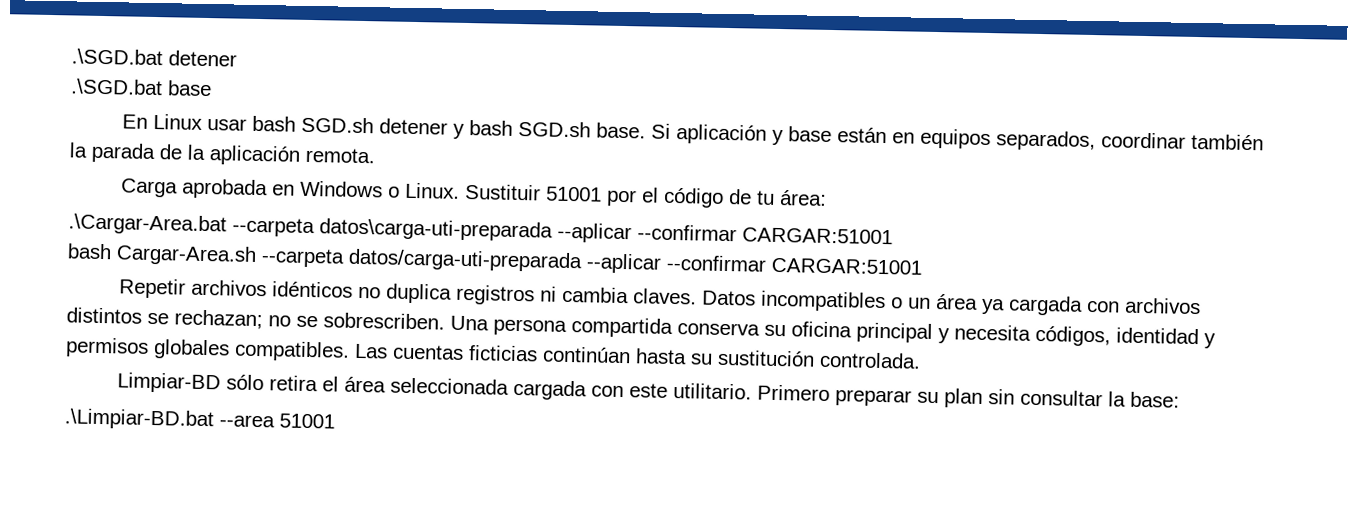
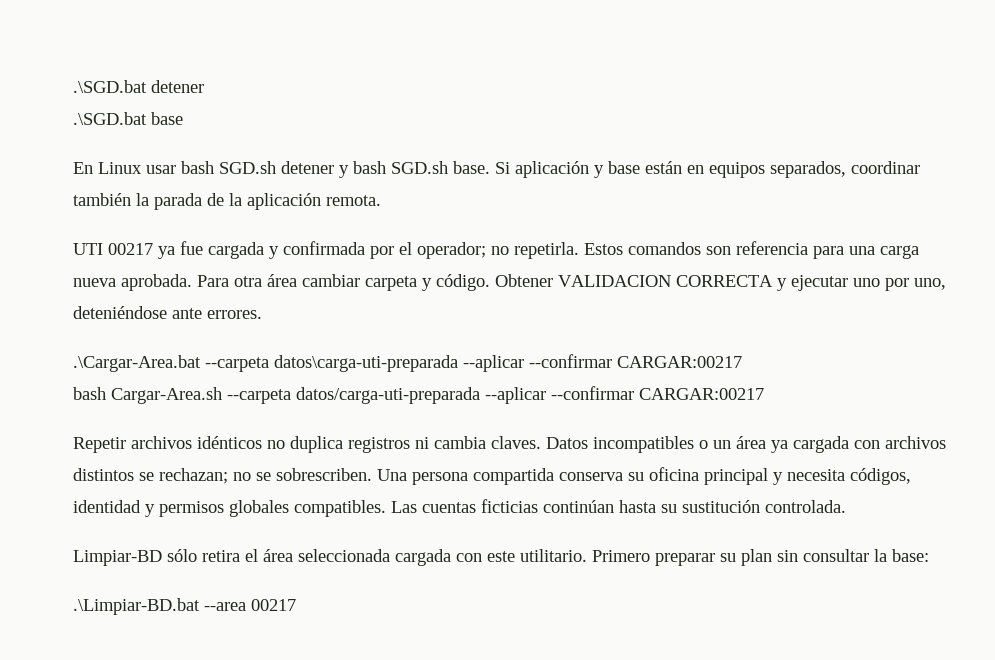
- Carga aprobada en Windows o Linux. Sustituir 51001 por el código de tu área:
+ UTI 00217 ya fue cargada y confirmada por el operador; no repetirla. Estos comandos son referencia para una carga nueva aprobada. Para otra área cambiar carpeta y código. Obtener VALIDACION CORRECTA y ejecutar uno por uno, deteniéndose ante errores.
- .\Cargar-Area.bat --carpeta datos\carga-uti-preparada --aplicar --confirmar CARGAR:51001
+ .\Cargar-Area.bat --carpeta datos\carga-uti-preparada --aplicar --confirmar CARGAR:00217
- bash Cargar-Area.sh --carpeta datos/carga-uti-preparada --aplicar --confirmar CARGAR:51001
+ bash Cargar-Area.sh --carpeta datos/carga-uti-preparada --aplicar --confirmar CARGAR:00217
- .\Limpiar-BD.bat --area 51001
+ .\Limpiar-BD.bat --area 00217

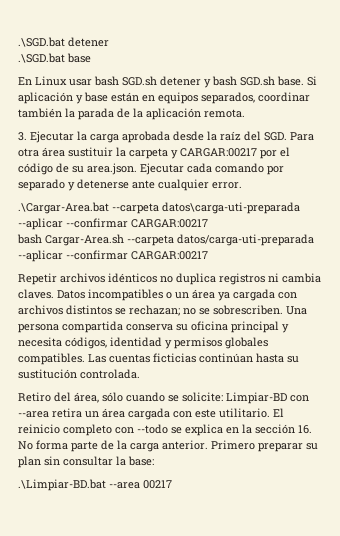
- UTI 00217 ya fue cargada y confirmada por el operador; no repetirla. Estos comandos son referencia para una carga nueva aprobada. Para otra área cambiar carpeta y código. Obtener VALIDACION CORRECTA y ejecutar uno por uno, deteniéndose ante errores.
+ 3. Ejecutar la carga aprobada desde la raíz del SGD. Para otra área sustituir la carpeta y CARGAR:00217 por el código de su area.json. Ejecutar cada comando por separado y detenerse ante cualquier error.
- Limpiar-BD sólo retira el área seleccionada cargada con este utilitario.
+ Retiro del área, sólo cuando se solicite: Limpiar-BD con --area retira un área cargada con este utilitario. El reinicio completo con --todo se explica en la sección 16. No forma parte de la carga anterior.

